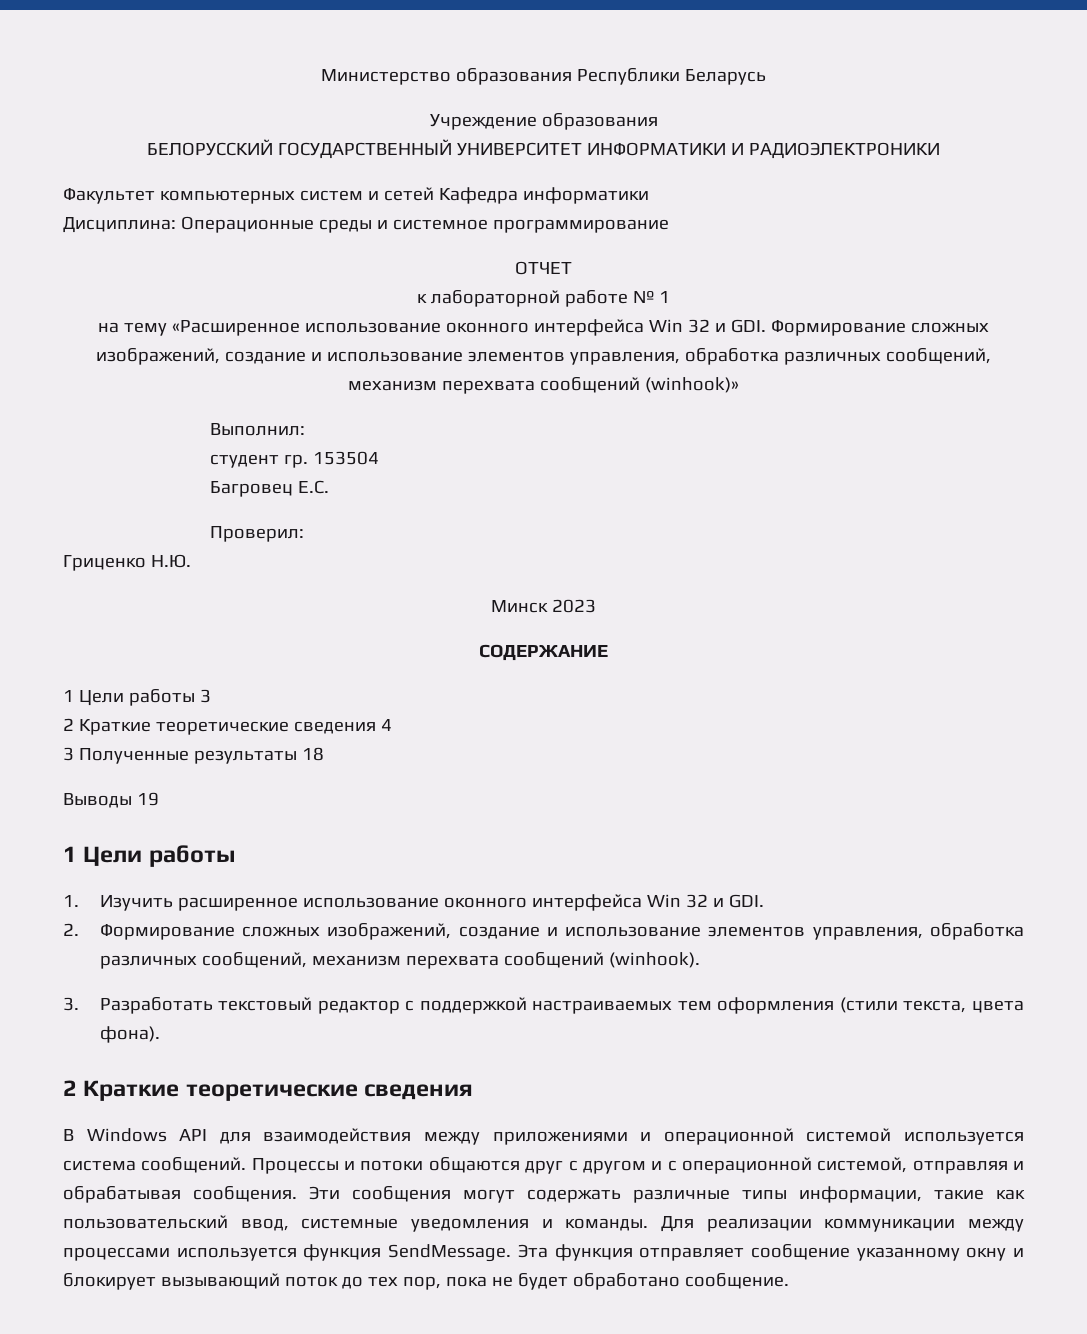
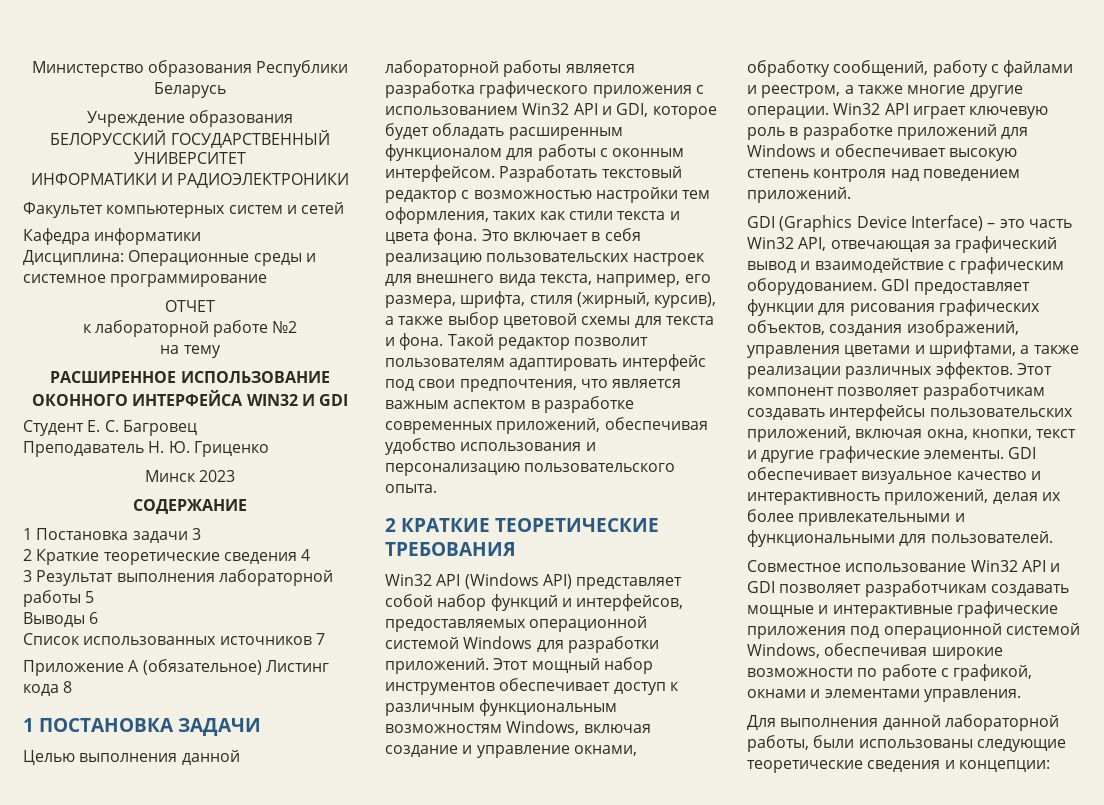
- БЕЛОРУССКИЙ ГОСУДАРСТВЕННЫЙ УНИВЕРСИТЕТ ИНФОРМАТИКИ И РАДИОЭЛЕКТРОНИКИ
+ БЕЛОРУССКИЙ ГОСУДАРСТВЕННЫЙ УНИВЕРСИТЕТ
+ ИНФОРМАТИКИ И РАДИОЭЛЕКТРОНИКИ
- Факультет компьютерных систем и сетей Кафедра информатики
+ Факультет компьютерных систем и сетей
+ Кафедра информатики
- к лабораторной работе № 1
+ к лабораторной работе №2
- на тему «Расширенное использование оконного интерфейса Win 32 и GDI. Формирование сложных изображений, создание и использование элементов управления, обработка различных сообщений, механизм перехвата сообщений (winhook)»
- Выполнил:
- студент гр. 153504
- Багровец Е.С.
- Проверил:
- Гриценко Н.Ю.
+ на тему
+ РАСШИРЕННОЕ ИСПОЛЬЗОВАНИЕ ОКОННОГО ИНТЕРФЕЙСА WIN32 И GDI
+ Студент Е. С. Багровец
+ Преподаватель Н. Ю. Гриценко
- 1 Цели работы 3
+ 1 Постановка задачи 3
- 3 Полученные результаты 18
- Выводы 19
- 1 Цели работы
- 1. Изучить расширенное использование оконного интерфейса Win 32 и GDI.
- 2. Формирование сложных изображений, создание и использование элементов управления, обработка различных сообщений, механизм перехвата сообщений (winhook).
- 3. Разработать текстовый редактор с поддержкой настраиваемых тем оформления (стили текста, цвета фона).
- 2 Краткие теоретические сведения
- В Windows API для взаимодействия между приложениями и операционной системой используется система сообщений. Процессы и потоки общаются друг с другом и с операционной системой, отправляя и обрабатывая сообщения. Эти сообщения могут содержать различные типы информации, такие как пользовательский ввод, системные уведомления и команды. Для реализации коммуникации между процессами используется функция SendMessage. Эта функция отправляет сообщение указанному окну и блокирует вызывающий поток до тех пор, пока не будет обработано сообщение.
+ 3 Результат выполнения лабораторной работы 5
+ Выводы 6
+ Список использованных источников 7
+ Приложение А (обязательное) Листинг кода 8
+ 1 ПОСТАНОВКА ЗАДАЧИ
+ Целью выполнения данной лабораторной работы является разработка графического приложения с использованием Win32 API и GDI, которое будет обладать расширенным функционалом для работы с оконным интерфейсом. Разработать текстовый редактор с возможностью настройки тем оформления, таких как стили текста и цвета фона. Это включает в себя реализацию пользовательских настроек для внешнего вида текста, например, его размера, шрифта, стиля (жирный, курсив), а также выбор цветовой схемы для текста и фона. Такой редактор позволит пользователям адаптировать интерфейс под свои предпочтения, что является важным аспектом в разработке современных приложений, обеспечивая удобство использования и персонализацию пользовательского опыта.
+ 2 КРАТКИЕ ТЕОРЕТИЧЕСКИЕ ТРЕБОВАНИЯ
+ Win32 API (Windows API) представляет собой набор функций и интерфейсов, предоставляемых операционной системой Windows для разработки приложений. Этот мощный набор инструментов обеспечивает доступ к различным функциональным возможностям Windows, включая создание и управление окнами, обработку сообщений, работу с файлами и реестром, а также многие другие операции. Win32 API играет ключевую роль в разработке приложений для Windows и обеспечивает высокую степень контроля над поведением приложений.
+ GDI (Graphics Device Interface) – это часть Win32 API, отвечающая за графический вывод и взаимодействие с графическим оборудованием. GDI предоставляет функции для рисования графических объектов, создания изображений, управления цветами и шрифтами, а также реализации различных эффектов. Этот компонент позволяет разработчикам создавать интерфейсы пользовательских приложений, включая окна, кнопки, текст и другие графические элементы. GDI обеспечивает визуальное качество и интерактивность приложений, делая их более привлекательными и функциональными для пользователей.
+ Совместное использование Win32 API и GDI позволяет разработчикам создавать мощные и интерактивные графические приложения под операционной системой Windows, обеспечивая широкие возможности по работе с графикой, окнами и элементами управления.
+ Для выполнения данной лабораторной работы, были использованы следующие теоретические сведения и концепции:

